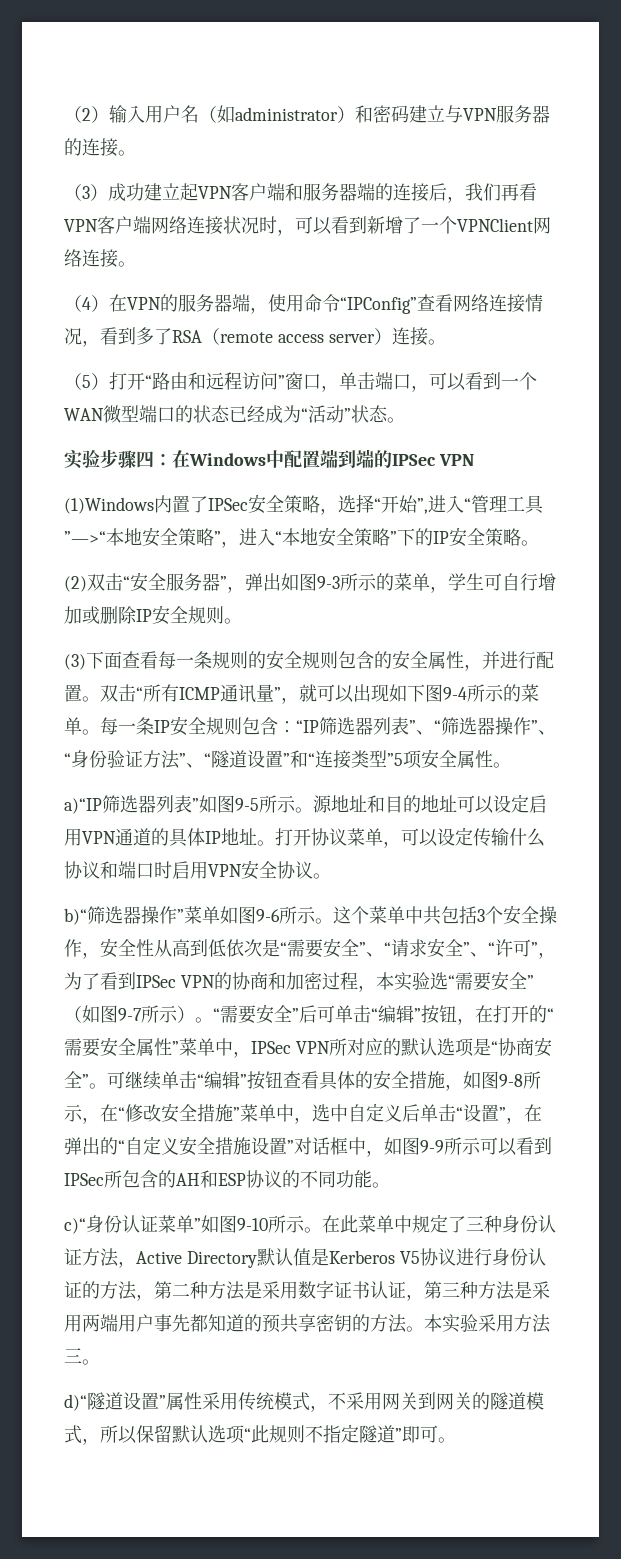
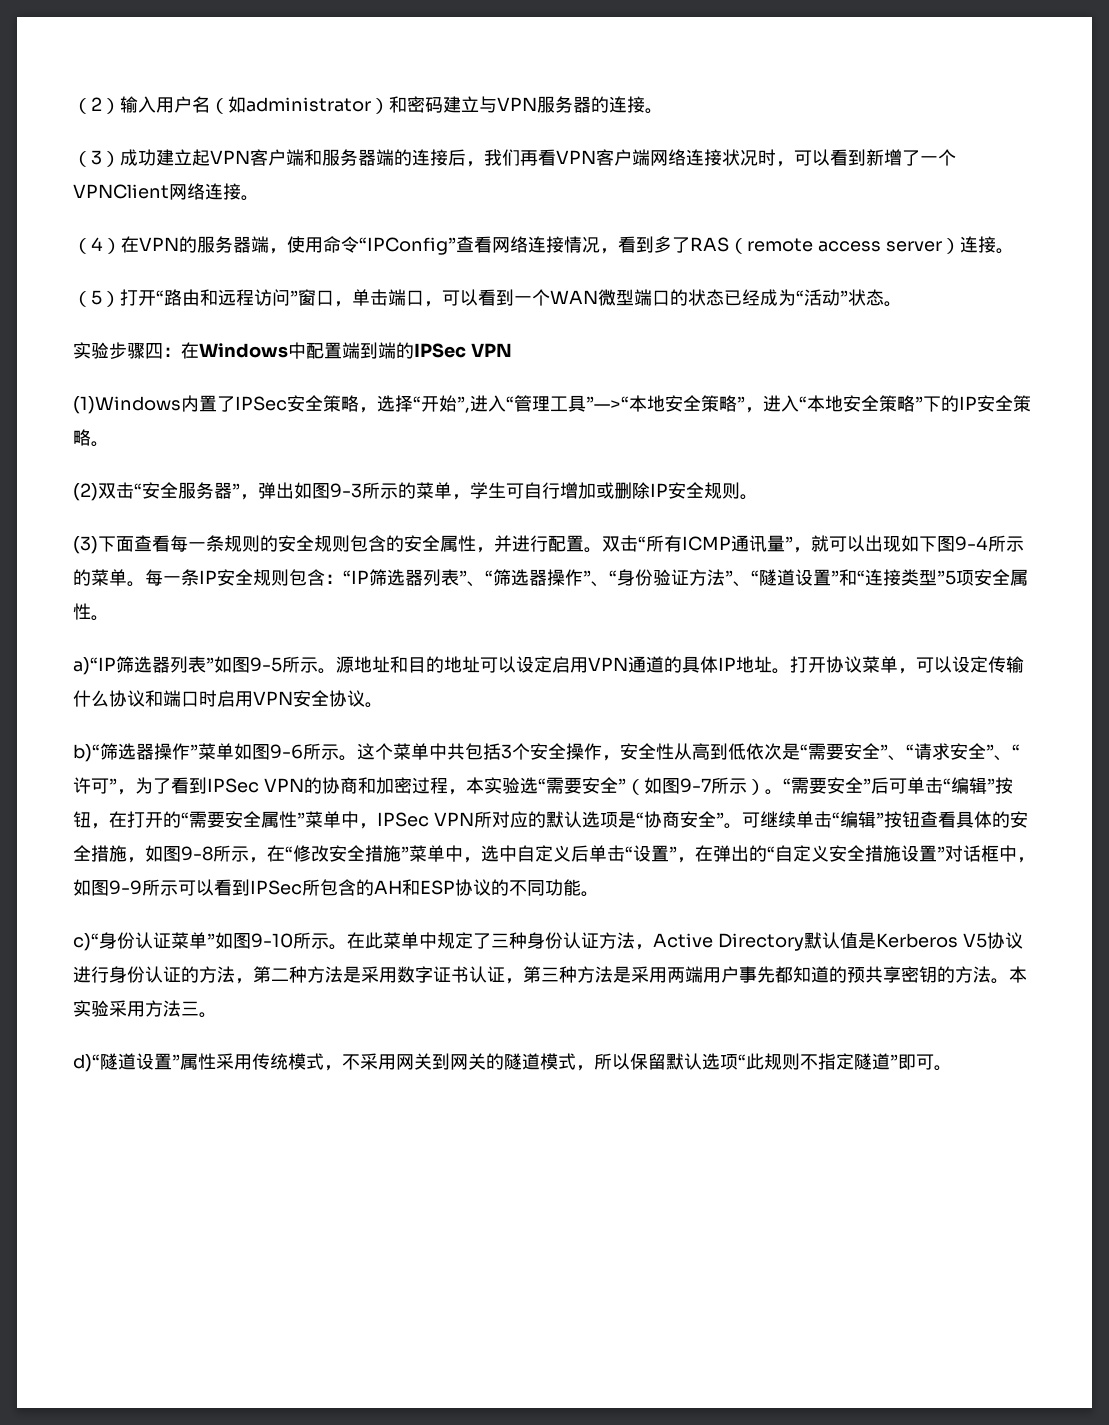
- （4）在VPN的服务器端，使用命令“IPConfig”查看网络连接情况，看到多了RSA（remote access server）连接。
+ （4）在VPN的服务器端，使用命令“IPConfig”查看网络连接情况，看到多了RAS（remote access server）连接。

